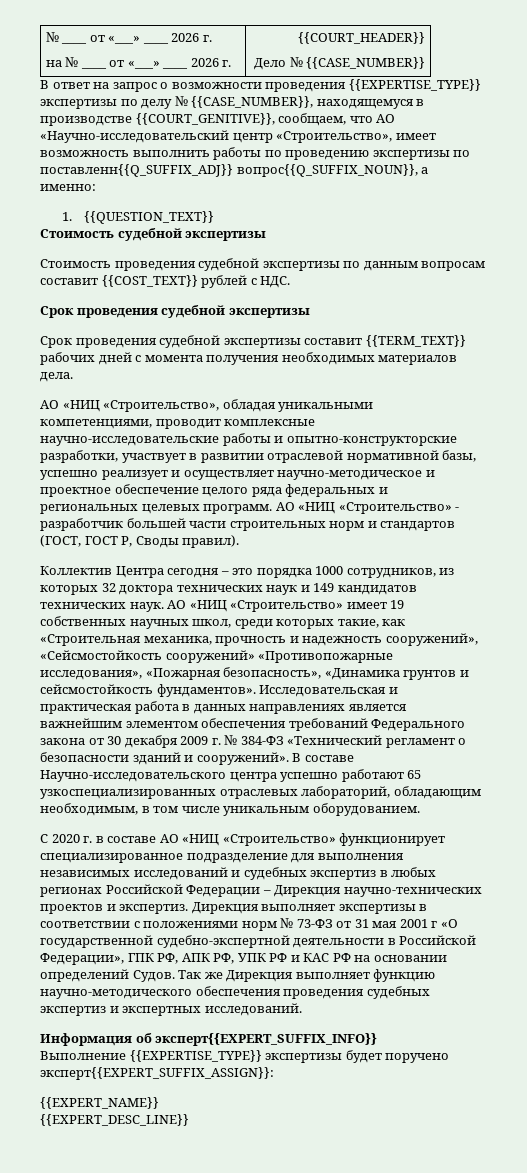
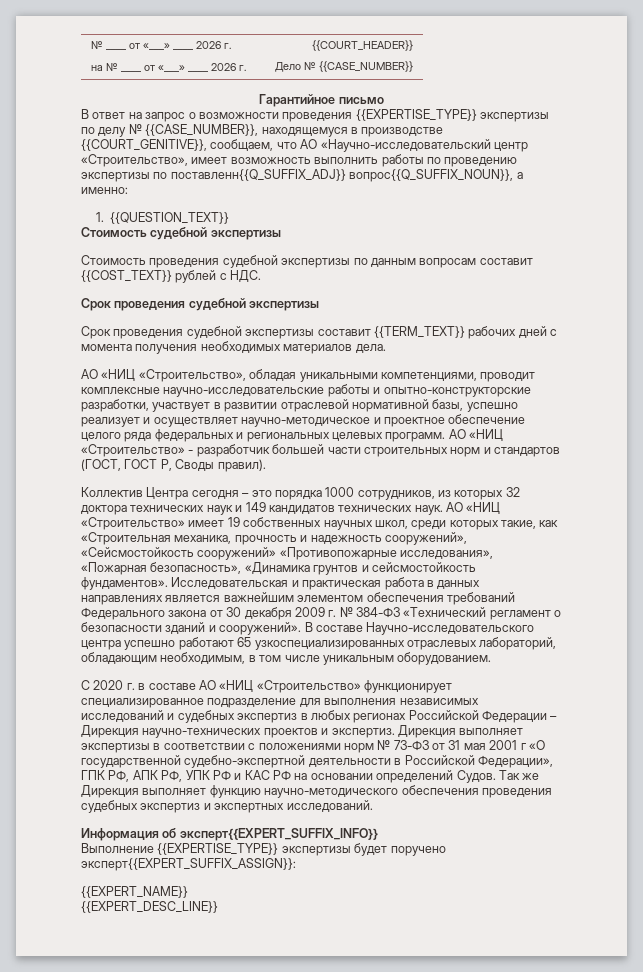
+ Гарантийное письмо

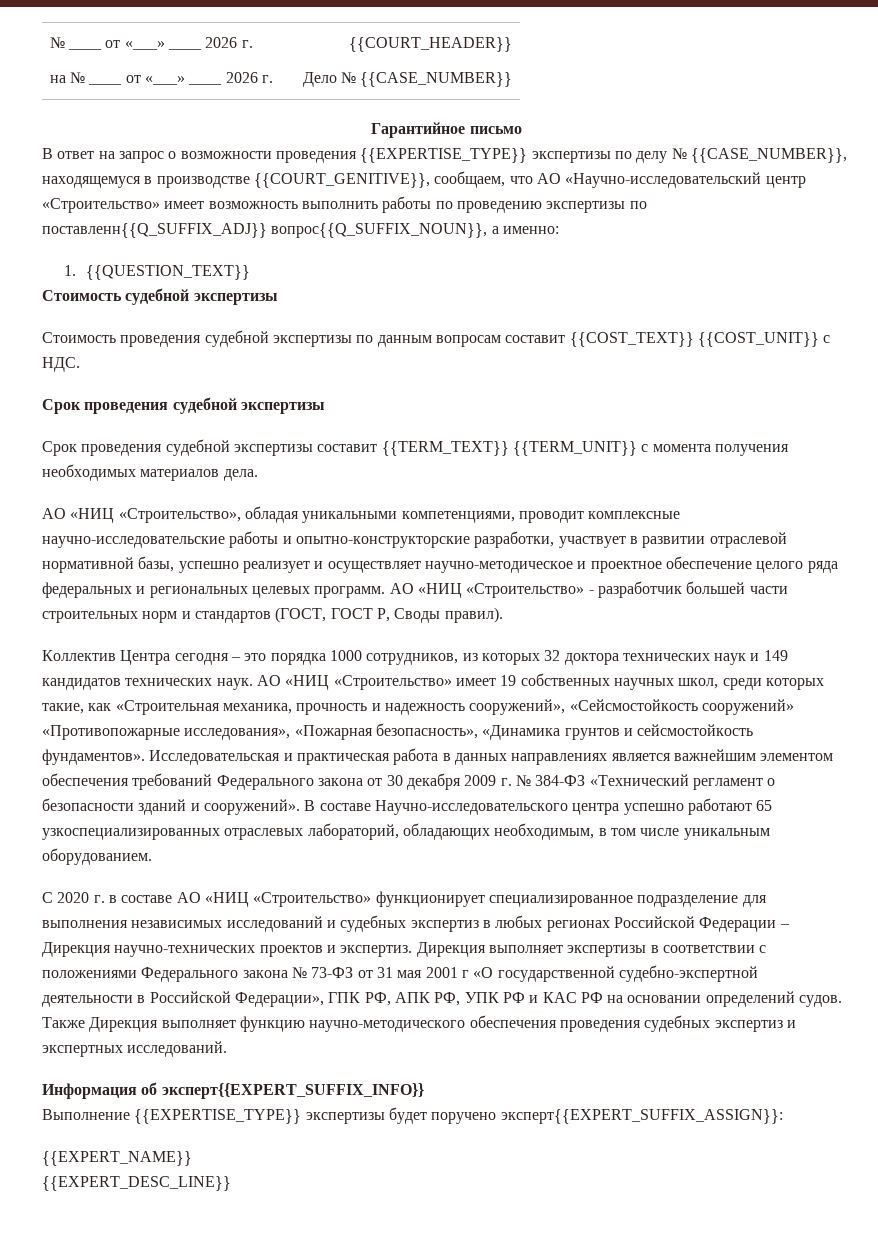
- В ответ на запрос о возможности проведения {{EXPERTISE_TYPE}} экспертизы по делу № {{CASE_NUMBER}}, находящемуся в производстве {{COURT_GENITIVE}}, сообщаем, что АО «Научно-исследовательский центр «Строительство», имеет возможность выполнить работы по проведению экспертизы по поставленн{{Q_SUFFIX_ADJ}} вопрос{{Q_SUFFIX_NOUN}}, а именно:
+ В ответ на запрос о возможности проведения {{EXPERTISE_TYPE}} экспертизы по делу № {{CASE_NUMBER}}, находящемуся в производстве {{COURT_GENITIVE}}, сообщаем, что АО «Научно-исследовательский центр «Строительство» имеет возможность выполнить работы по проведению экспертизы по поставленн{{Q_SUFFIX_ADJ}} вопрос{{Q_SUFFIX_NOUN}}, а именно:
- Стоимость проведения судебной экспертизы по данным вопросам составит {{COST_TEXT}} рублей с НДС.
+ Стоимость проведения судебной экспертизы по данным вопросам составит {{COST_TEXT}} {{COST_UNIT}} с НДС.
- Срок проведения судебной экспертизы составит {{TERM_TEXT}} рабочих дней с момента получения необходимых материалов дела.
+ Срок проведения судебной экспертизы составит {{TERM_TEXT}} {{TERM_UNIT}} с момента получения необходимых материалов дела.
- В составе Научно-исследовательского центра успешно работают 65 узкоспециализированных отраслевых лабораторий, обладающим необходимым, в том числе уникальным оборудованием.
+ В составе Научно-исследовательского центра успешно работают 65 узкоспециализированных отраслевых лабораторий, обладающих необходимым, в том числе уникальным оборудованием.
- Дирекция выполняет экспертизы в соответствии с положениями норм № 73-ФЗ от 31 мая 2001 г «О государственной судебно-экспертной деятельности в Российской Федерации», ГПК РФ, АПК РФ, УПК РФ и КАС РФ на основании определений Судов. Так же Дирекция выполняет функцию научно-методического обеспечения проведения судебных экспертиз и экспертных исследований.
+ Дирекция выполняет экспертизы в соответствии с положениями Федерального закона № 73-ФЗ от 31 мая 2001 г «О государственной судебно-экспертной деятельности в Российской Федерации», ГПК РФ, АПК РФ, УПК РФ и КАС РФ на основании определений судов. Также Дирекция выполняет функцию научно-методического обеспечения проведения судебных экспертиз и экспертных исследований.

